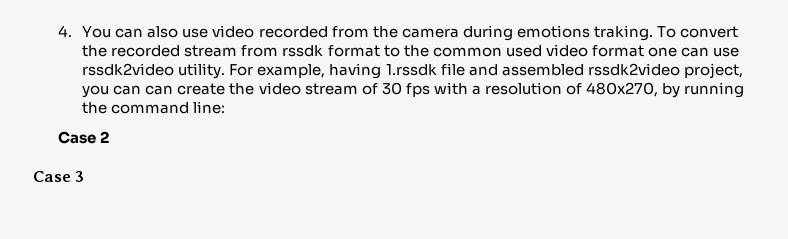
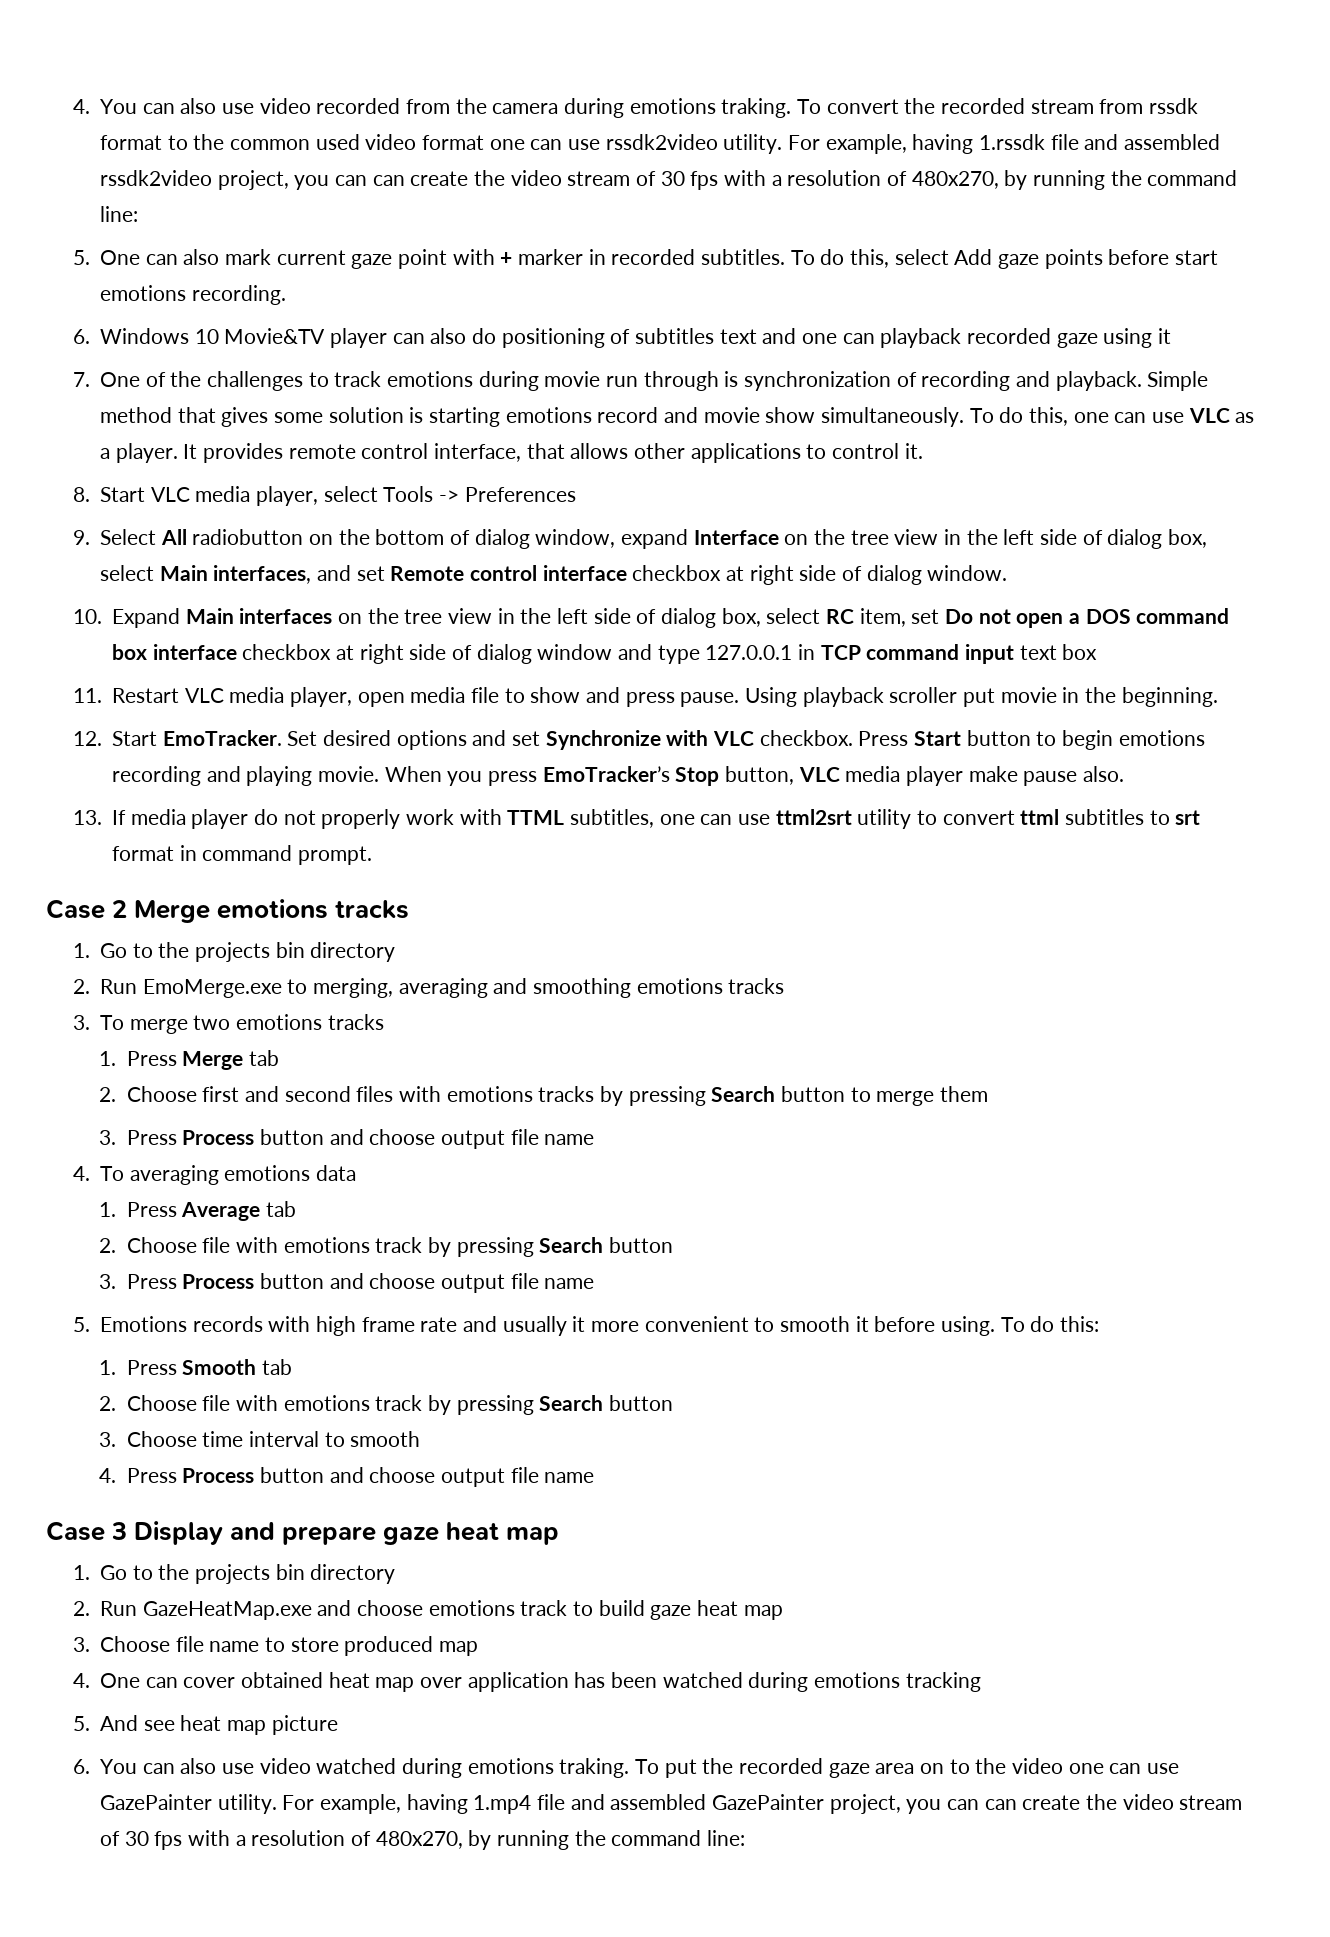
- Case 2
- Case 3
+ 5. One can also mark current gaze point with + marker in recorded subtitles. To do this, select Add gaze points before start emotions recording.
+ 6. Windows 10 Movie&TV player can also do positioning of subtitles text and one can playback recorded gaze using it
+ 7. One of the challenges to track emotions during movie run through is synchronization of recording and playback. Simple method that gives some solution is starting emotions record and movie show simultaneously. To do this, one can use VLC as a player. It provides remote control interface, that allows other applications to control it.
+ 8. Start VLC media player, select Tools -> Preferences
+ 9. Select All radiobutton on the bottom of dialog window, expand Interface on the tree view in the left side of dialog box, select Main interfaces, and set Remote control interface checkbox at right side of dialog window.
+ 10. Expand Main interfaces on the tree view in the left side of dialog box, select RC item, set Do not open a DOS command box interface checkbox at right side of dialog window and type 127.0.0.1 in TCP command input text box
+ 11. Restart VLC media player, open media file to show and press pause. Using playback scroller put movie in the beginning.
+ 12. Start EmoTracker. Set desired options and set Synchronize with VLC checkbox. Press Start button to begin emotions recording and playing movie. When you press EmoTracker’s Stop button, VLC media player make pause also.
+ 13. If media player do not properly work with TTML subtitles, one can use ttml2srt utility to convert ttml subtitles to srt format in command prompt.
+ Case 2 Merge emotions tracks
+ 1. Go to the projects bin directory
+ 2. Run EmoMerge.exe to merging, averaging and smoothing emotions tracks
+ 3. To merge two emotions tracks
+ 1. Press Merge tab
+ 2. Choose first and second files with emotions tracks by pressing Search button to merge them
+ 3. Press Process button and choose output file name
+ 4. To averaging emotions data
+ 1. Press Average tab
+ 2. Choose file with emotions track by pressing Search button
+ 3. Press Process button and choose output file name
+ 5. Emotions records with high frame rate and usually it more convenient to smooth it before using. To do this:
+ 1. Press Smooth tab
+ 2. Choose file with emotions track by pressing Search button
+ 3. Choose time interval to smooth
+ 4. Press Process button and choose output file name
+ Case 3 Display and prepare gaze heat map
+ 1. Go to the projects bin directory
+ 2. Run GazeHeatMap.exe and choose emotions track to build gaze heat map
+ 3. Choose file name to store produced map
+ 4. One can cover obtained heat map over application has been watched during emotions tracking
+ 5. And see heat map picture
+ 6. You can also use video watched during emotions traking. To put the recorded gaze area on to the video one can use GazePainter utility. For example, having 1.mp4 file and assembled GazePainter project, you can can create the video stream of 30 fps with a resolution of 480x270, by running the command line:

